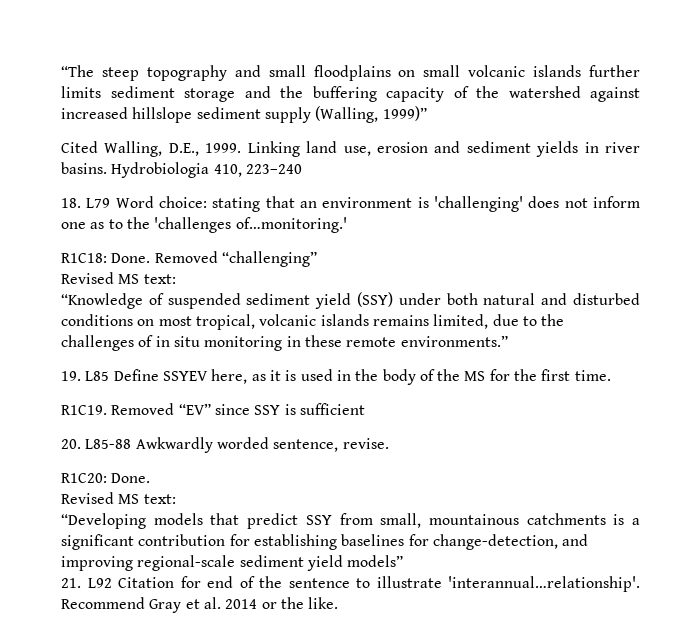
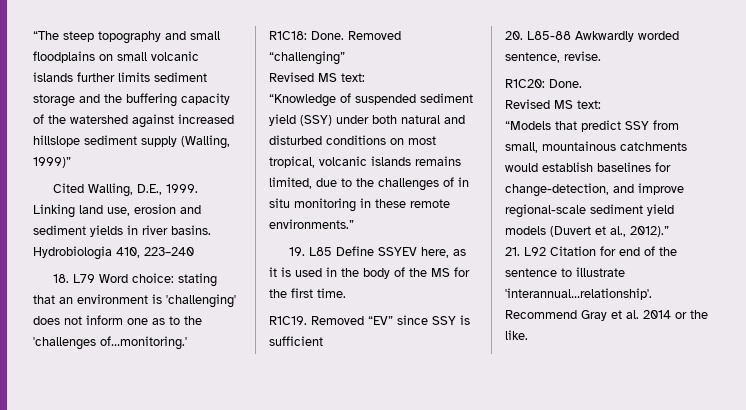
- “Developing models that predict SSY from small, mountainous catchments is a significant contribution for establishing baselines for change-detection, and improving regional-scale sediment yield models”
+ “Models that predict SSY from small, mountainous catchments would establish baselines for change-detection, and improve regional-scale sediment yield models (Duvert et al., 2012).”

